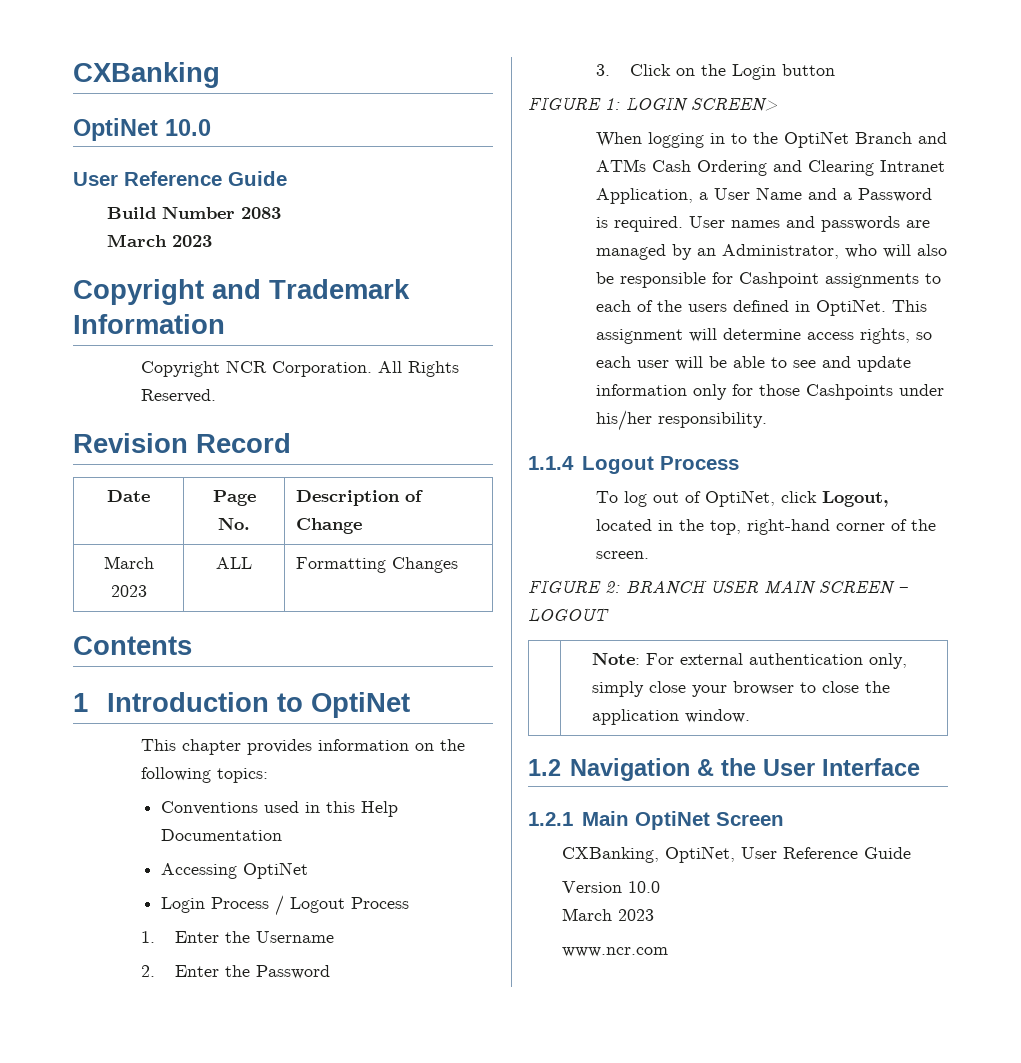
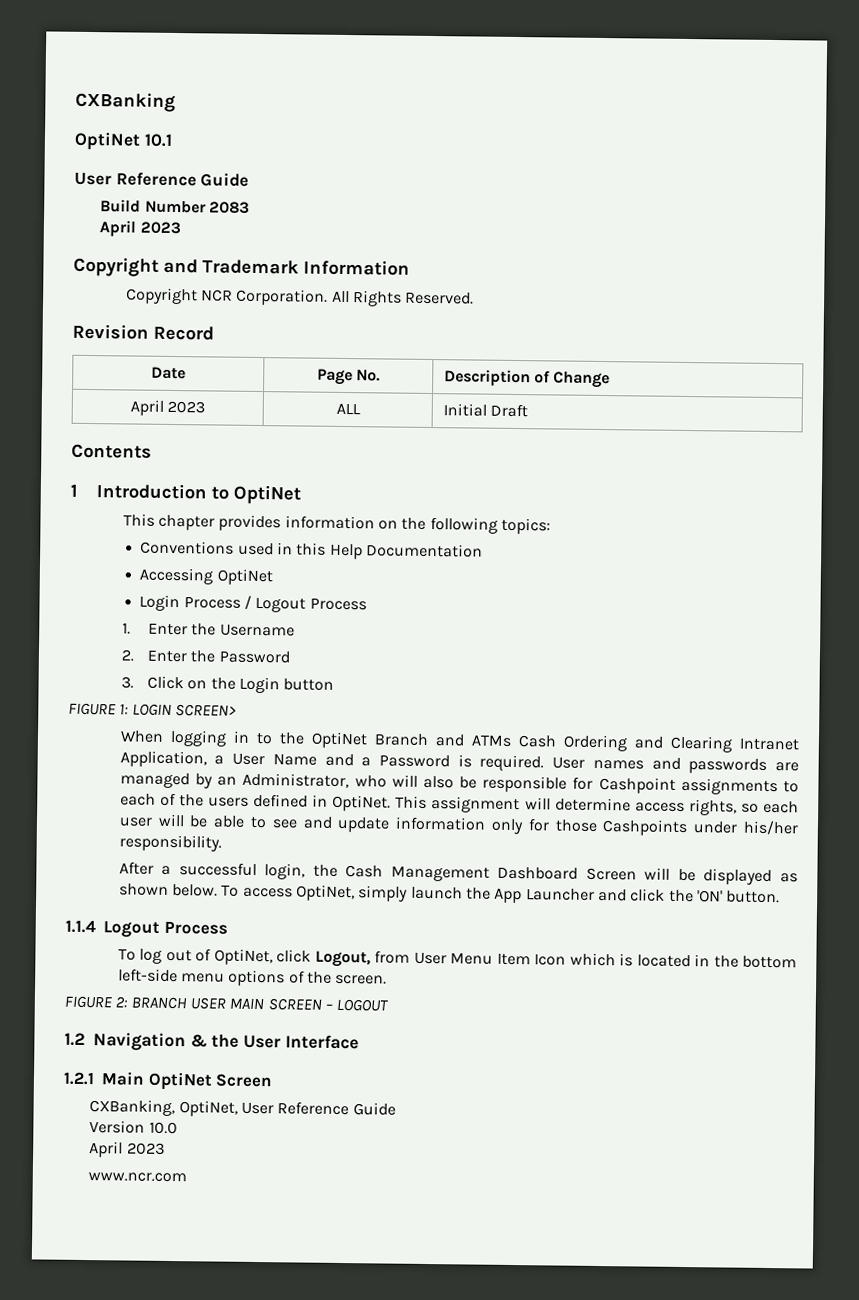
- OptiNet 10.0
+ OptiNet 10.1
  Build Number 2083
- March 2023
+ April 2023
- March 2023 | ALL | Formatting Changes
+ April 2023 | ALL | Initial Draft
+ After a successful login, the Cash Management Dashboard Screen will be displayed as shown below. To access OptiNet, simply launch the App Launcher and click the 'ON' button.
- To log out of OptiNet, click Logout, located in the top, right-hand corner of the screen.
+ To log out of OptiNet, click Logout, from User Menu Item Icon which is located in the bottom left-side menu options of the screen.
- | Note: For external authentication only, simply close your browser to close the application window.
  Version 10.0
- March 2023
+ April 2023

